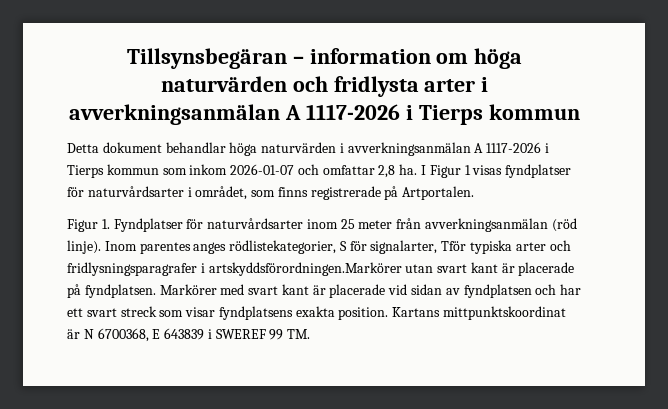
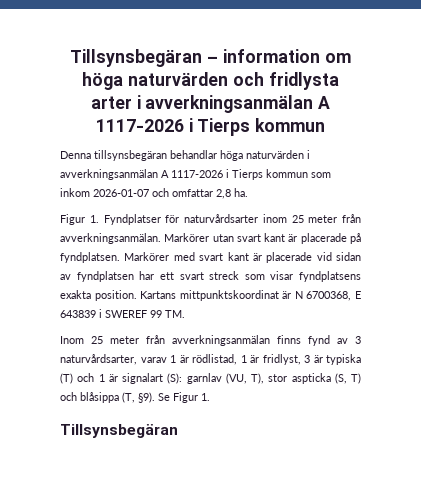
- Detta dokument behandlar höga naturvärden i avverkningsanmälan A 1117-2026 i Tierps kommun som inkom 2026-01-07 och omfattar 2,8 ha. I Figur 1 visas fyndplatser för naturvårdsarter i området, som finns registrerade på Artportalen.
+ Denna tillsynsbegäran behandlar höga naturvärden i avverkningsanmälan A 1117-2026 i Tierps kommun som inkom 2026-01-07 och omfattar 2,8 ha.
- Figur 1. Fyndplatser för naturvårdsarter inom 25 meter från avverkningsanmälan (röd linje). Inom parentes anges rödlistekategorier, S för signalarter, Tför typiska arter och fridlysningsparagrafer i artskyddsförordningen.Markörer utan svart kant är placerade på fyndplatsen.
+ Figur 1. Fyndplatser för naturvårdsarter inom 25 meter från avverkningsanmälan. Markörer utan svart kant är placerade på fyndplatsen.
- Markörer med svart kant är placerade vid sidan av fyndplatsen och har ett svart streck som visar fyndplatsens exakta position.
+ Markörer med svart kant är placerade vid sidan av fyndplatsen har ett svart streck som visar fyndplatsens exakta position.
+ Inom 25 meter från avverkningsanmälan finns fynd av 3 naturvårdsarter, varav 1 är rödlistad, 1 är fridlyst, 3 är typiska (T) och 1 är signalart (S): garnlav (VU, T), stor aspticka (S, T) och blåsippa (T, §9). Se Figur 1.
+ Tillsynsbegäran

